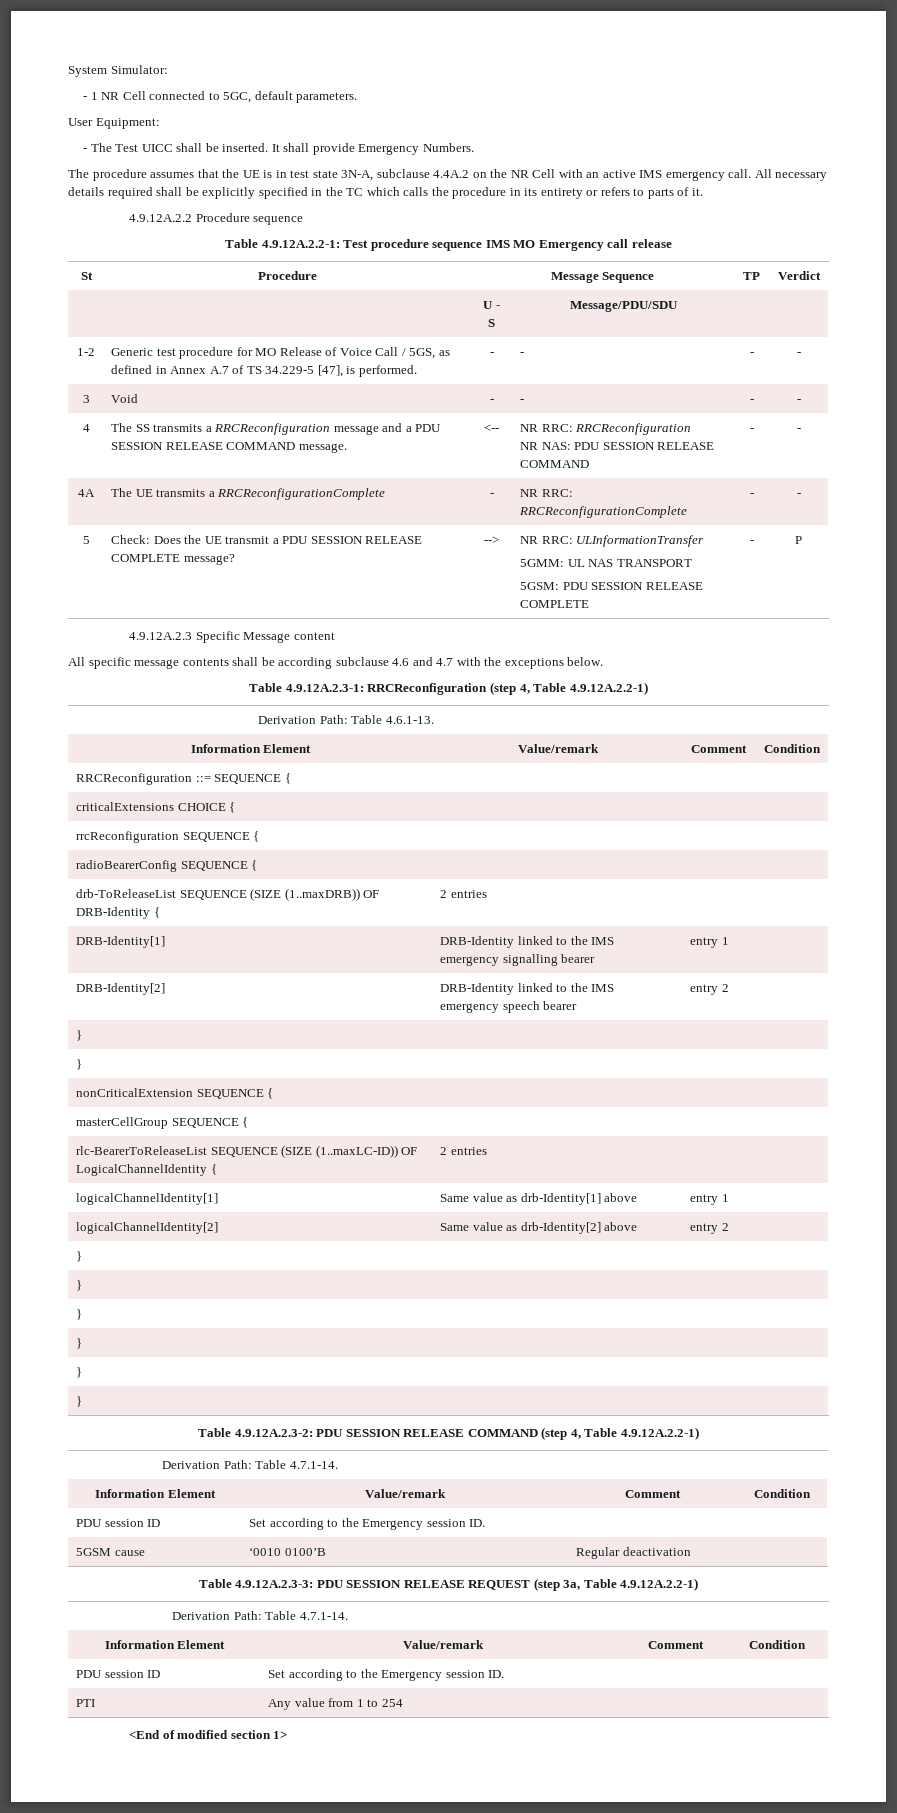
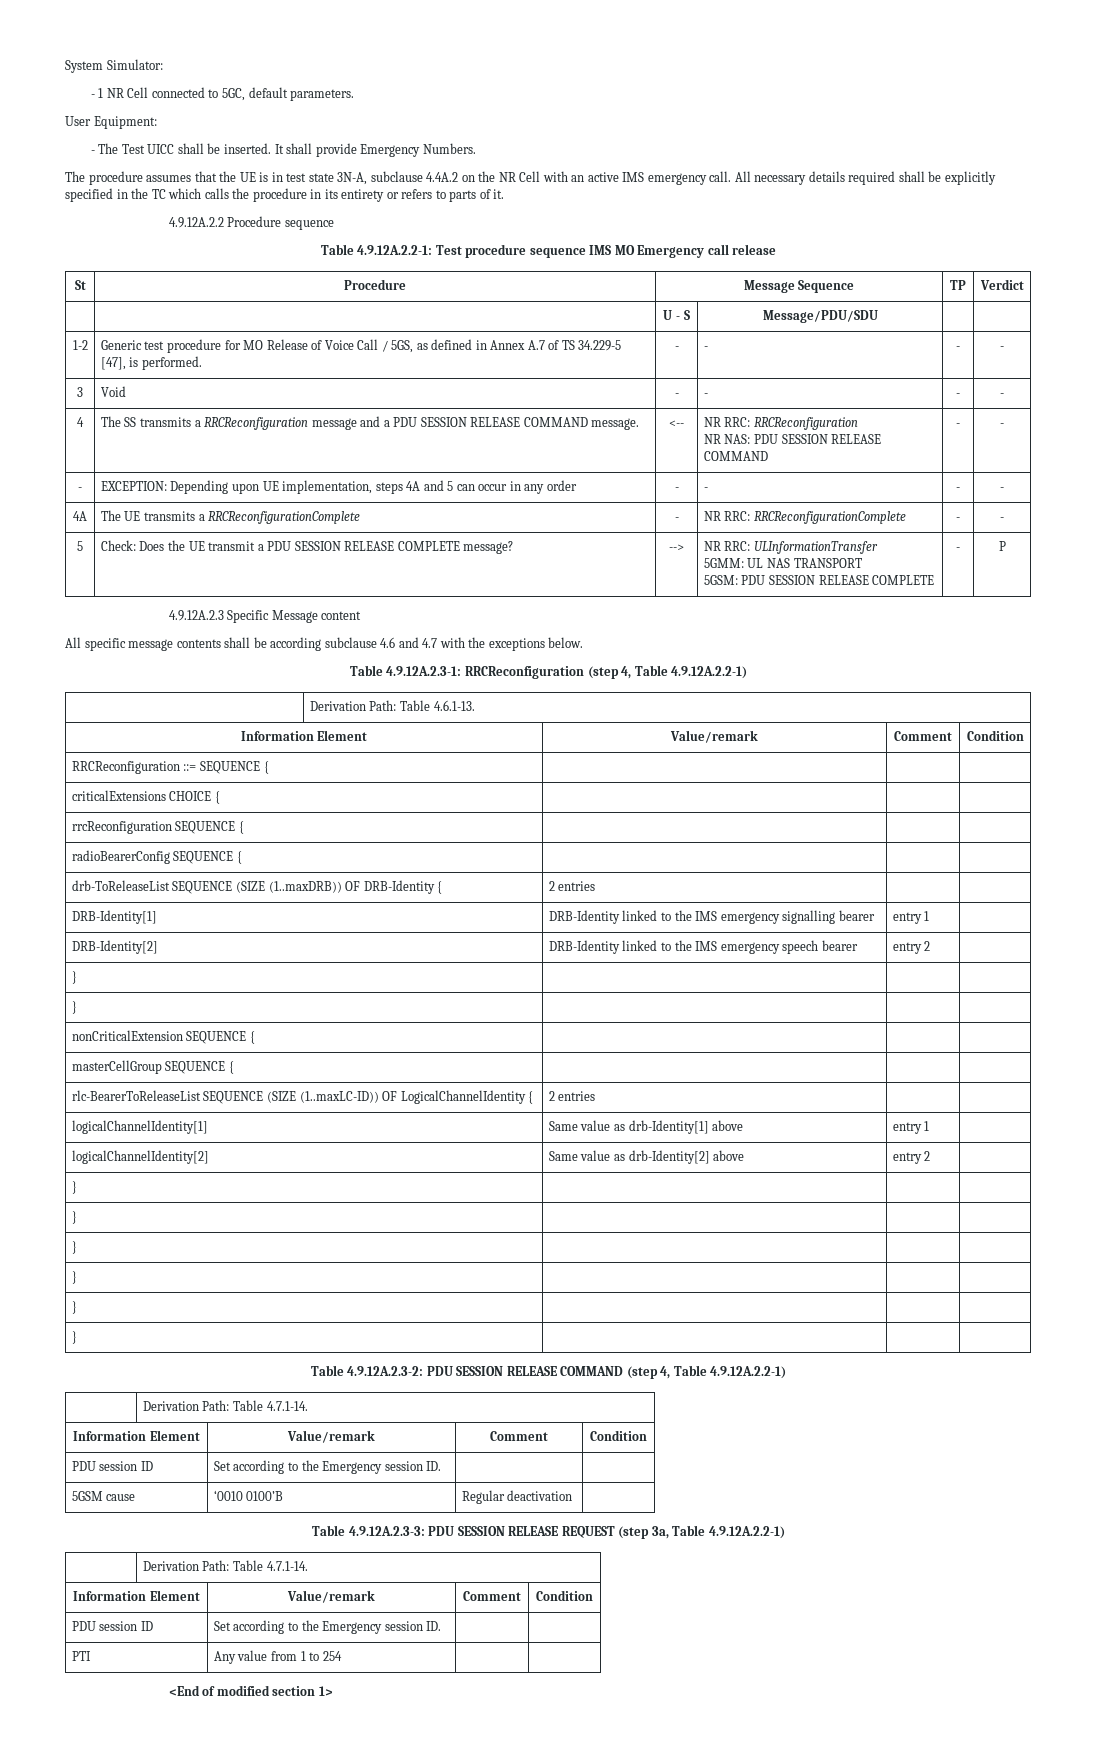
+ - | EXCEPTION: Depending upon UE implementation, steps 4A and 5 can occur in any order | - | - | - | -

